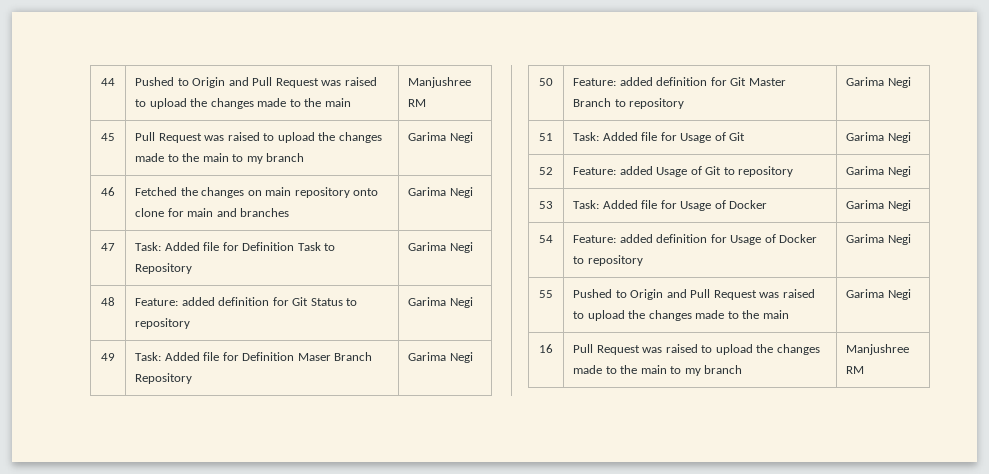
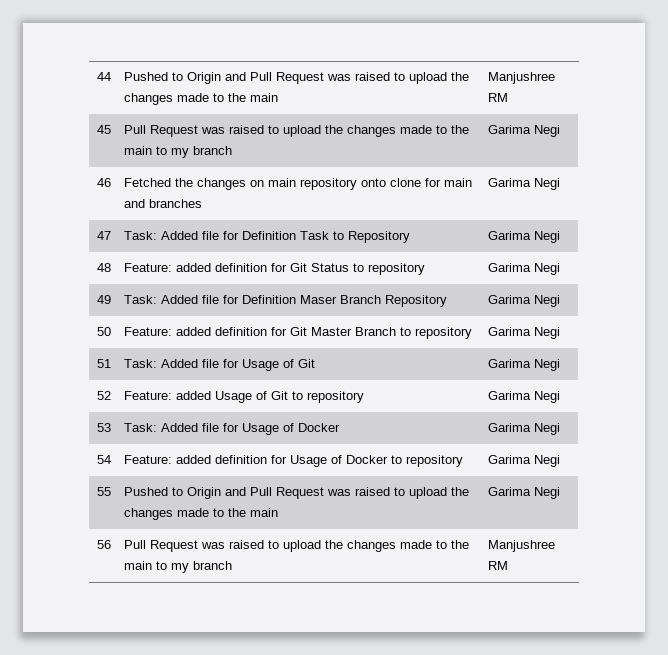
- 16 | Pull Request was raised to upload the changes made to the main to my branch | Manjushree RM
+ 56 | Pull Request was raised to upload the changes made to the main to my branch | Manjushree RM

